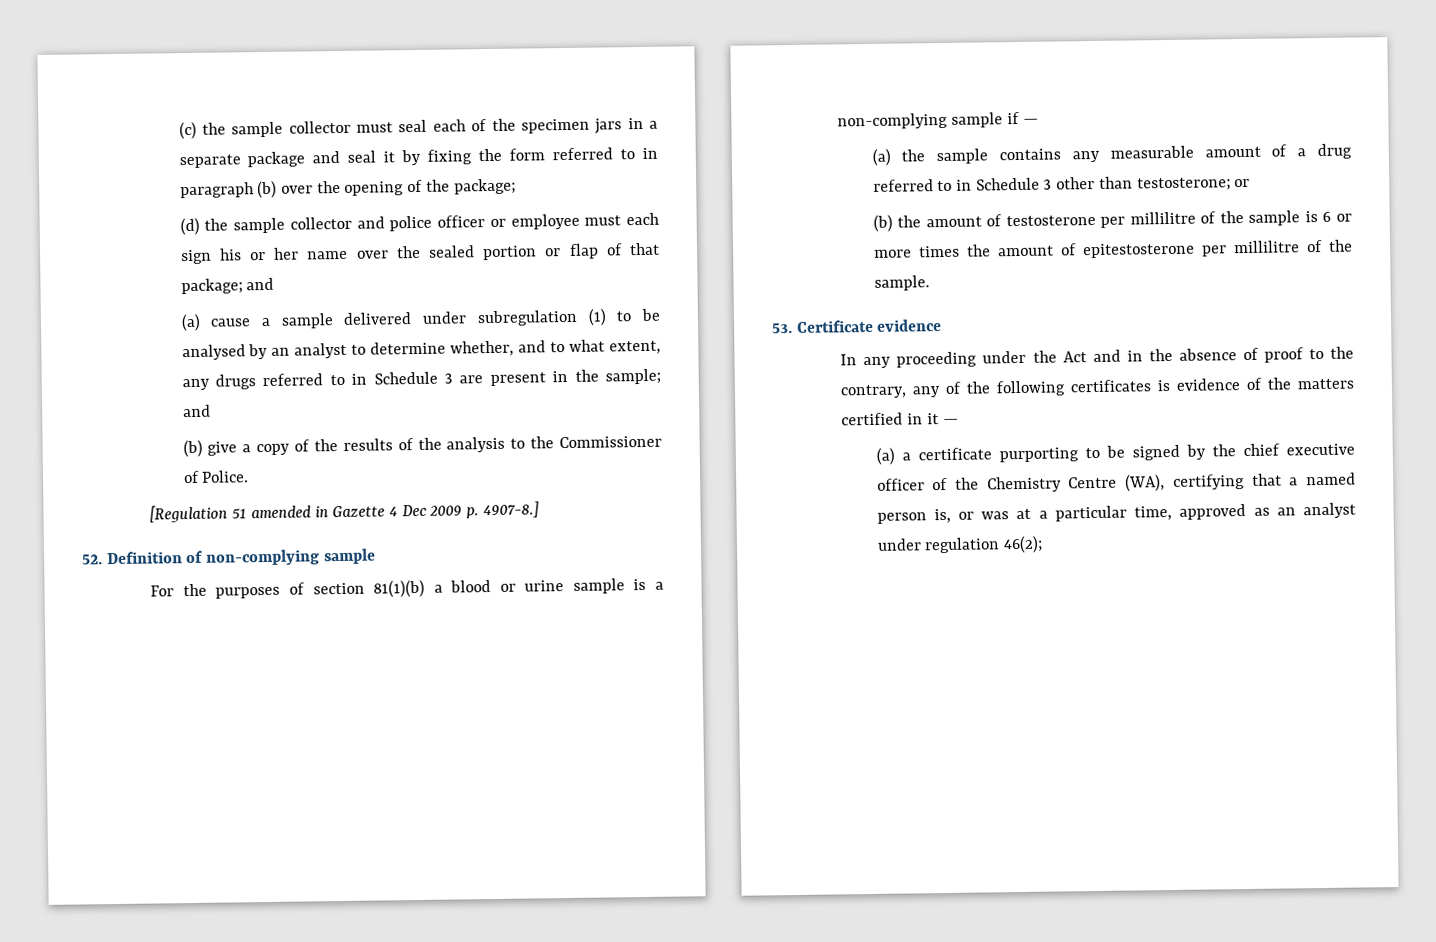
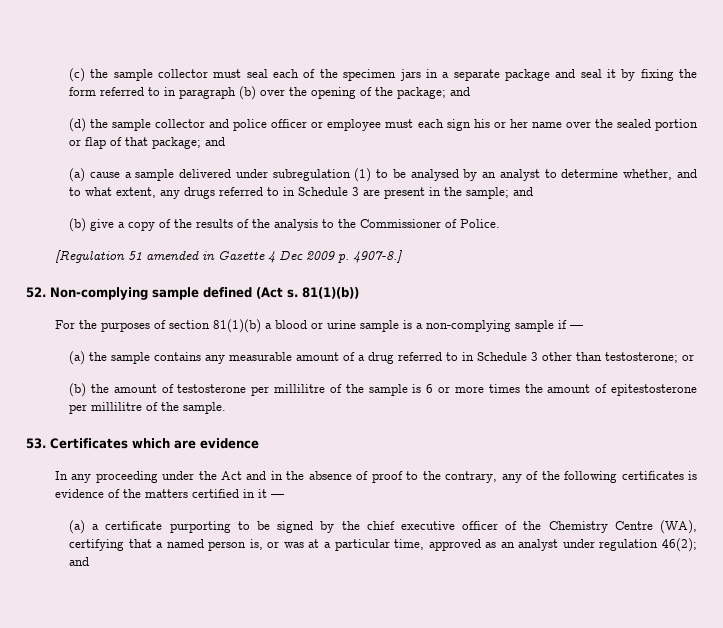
- (c) the sample collector must seal each of the specimen jars in a separate package and seal it by fixing the form referred to in paragraph (b) over the opening of the package;
+ (c) the sample collector must seal each of the specimen jars in a separate package and seal it by fixing the form referred to in paragraph (b) over the opening of the package; and
- 52. Definition of non-complying sample
+ 52. Non-complying sample defined (Act s. 81(1)(b))
- 53. Certificate evidence
+ 53. Certificates which are evidence
- (a) a certificate purporting to be signed by the chief executive officer of the Chemistry Centre (WA), certifying that a named person is, or was at a particular time, approved as an analyst under regulation 46(2);
+ (a) a certificate purporting to be signed by the chief executive officer of the Chemistry Centre (WA), certifying that a named person is, or was at a particular time, approved as an analyst under regulation 46(2); and

